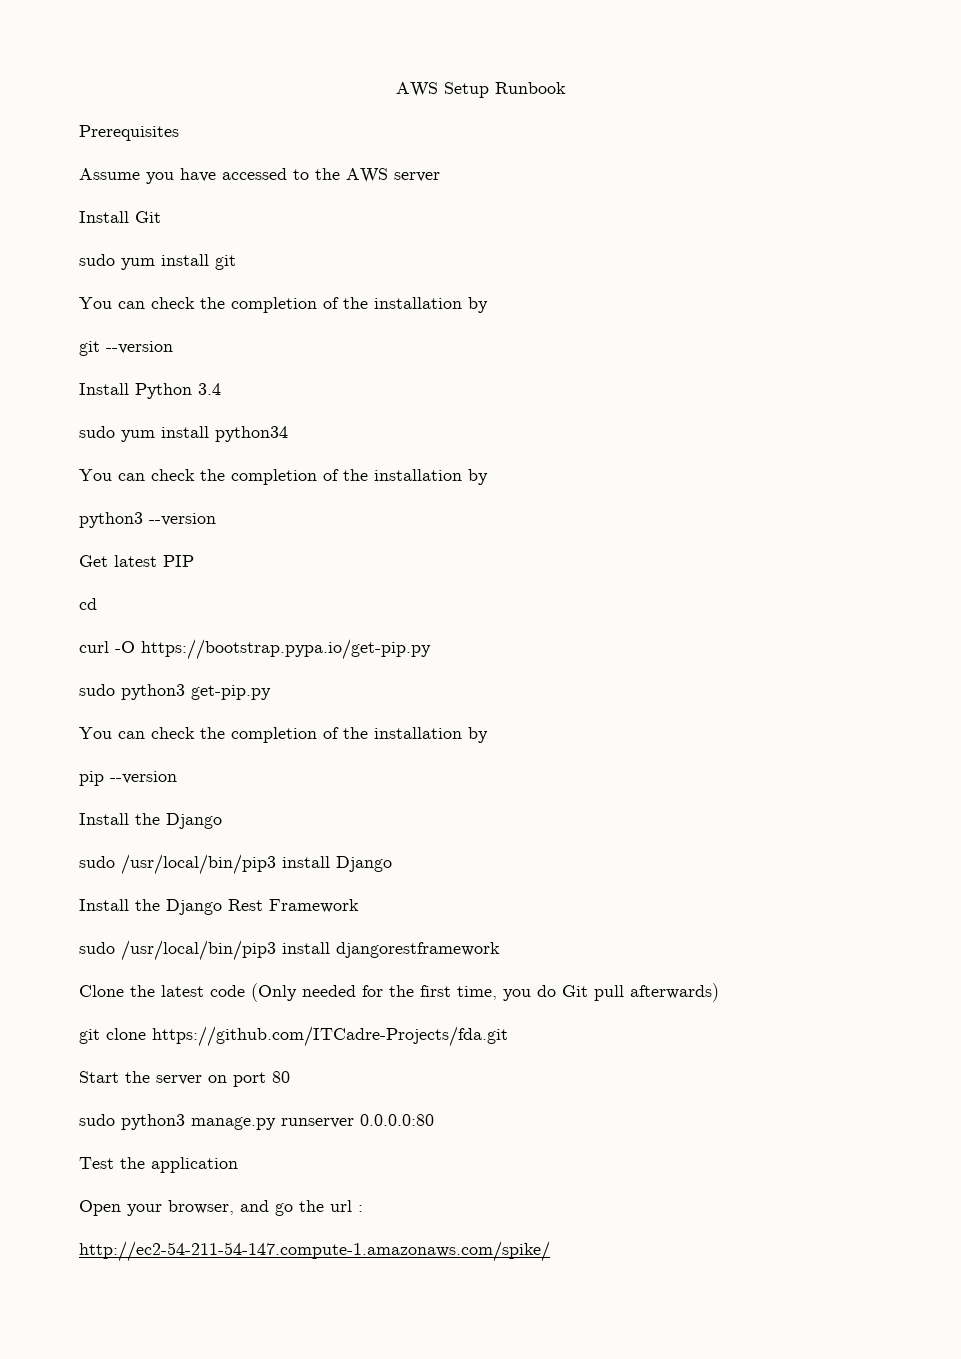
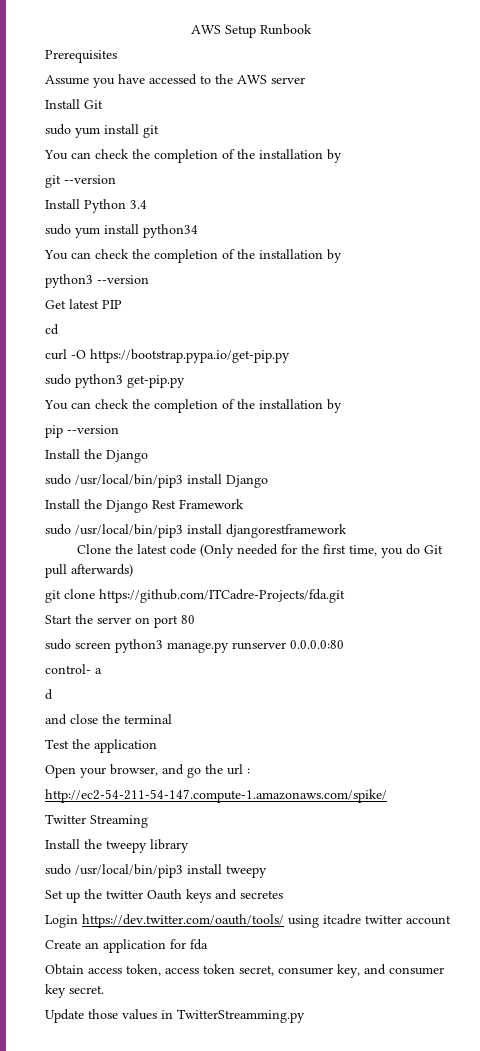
- sudo python3 manage.py runserver 0.0.0.0:80
+ sudo screen python3 manage.py runserver 0.0.0.0:80
+ control- a
+ d
+ and close the terminal
+ Twitter Streaming
+ Install the tweepy library
+ sudo /usr/local/bin/pip3 install tweepy
+ Set up the twitter Oauth keys and secretes
+ Login https://dev.twitter.com/oauth/tools/ using itcadre twitter account
+ Create an application for fda
+ Obtain access token, access token secret, consumer key, and consumer key secret.
+ Update those values in TwitterStreamming.py

